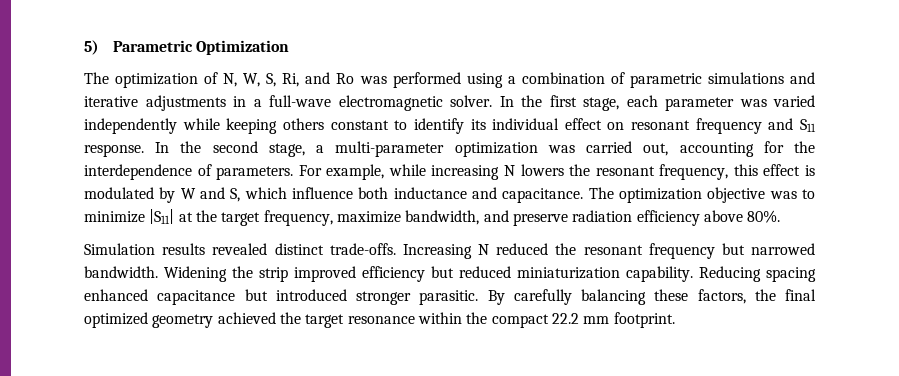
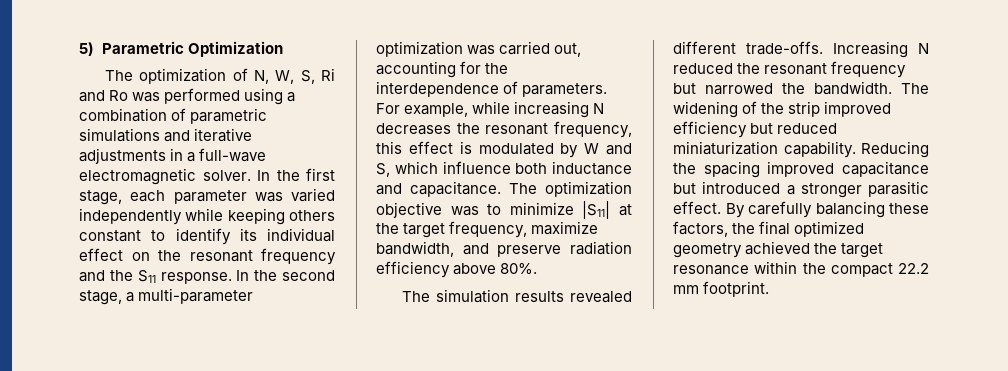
- The optimization of N, W, S, Ri, and Ro was performed using a combination of parametric simulations and iterative adjustments in a full-wave electromagnetic solver.
+ The optimization of N, W, S, Ri and Ro was performed using a combination of parametric simulations and iterative adjustments in a full-wave electromagnetic solver.
- In the first stage, each parameter was varied independently while keeping others constant to identify its individual effect on resonant frequency and S11 response.
+ In the first stage, each parameter was varied independently while keeping others constant to identify its individual effect on the resonant frequency and the S11 response.
- For example, while increasing N lowers the resonant frequency, this effect is modulated by W and S, which influence both inductance and capacitance.
+ For example, while increasing N decreases the resonant frequency, this effect is modulated by W and S, which influence both inductance and capacitance.
- Simulation results revealed distinct trade-offs.
+ The simulation results revealed different trade-offs.
- Increasing N reduced the resonant frequency but narrowed bandwidth. Widening the strip improved efficiency but reduced miniaturization capability.
+ Increasing N reduced the resonant frequency but narrowed the bandwidth. The widening of the strip improved efficiency but reduced miniaturization capability.
- Reducing spacing enhanced capacitance but introduced stronger parasitic.
+ Reducing the spacing improved capacitance but introduced a stronger parasitic effect.

